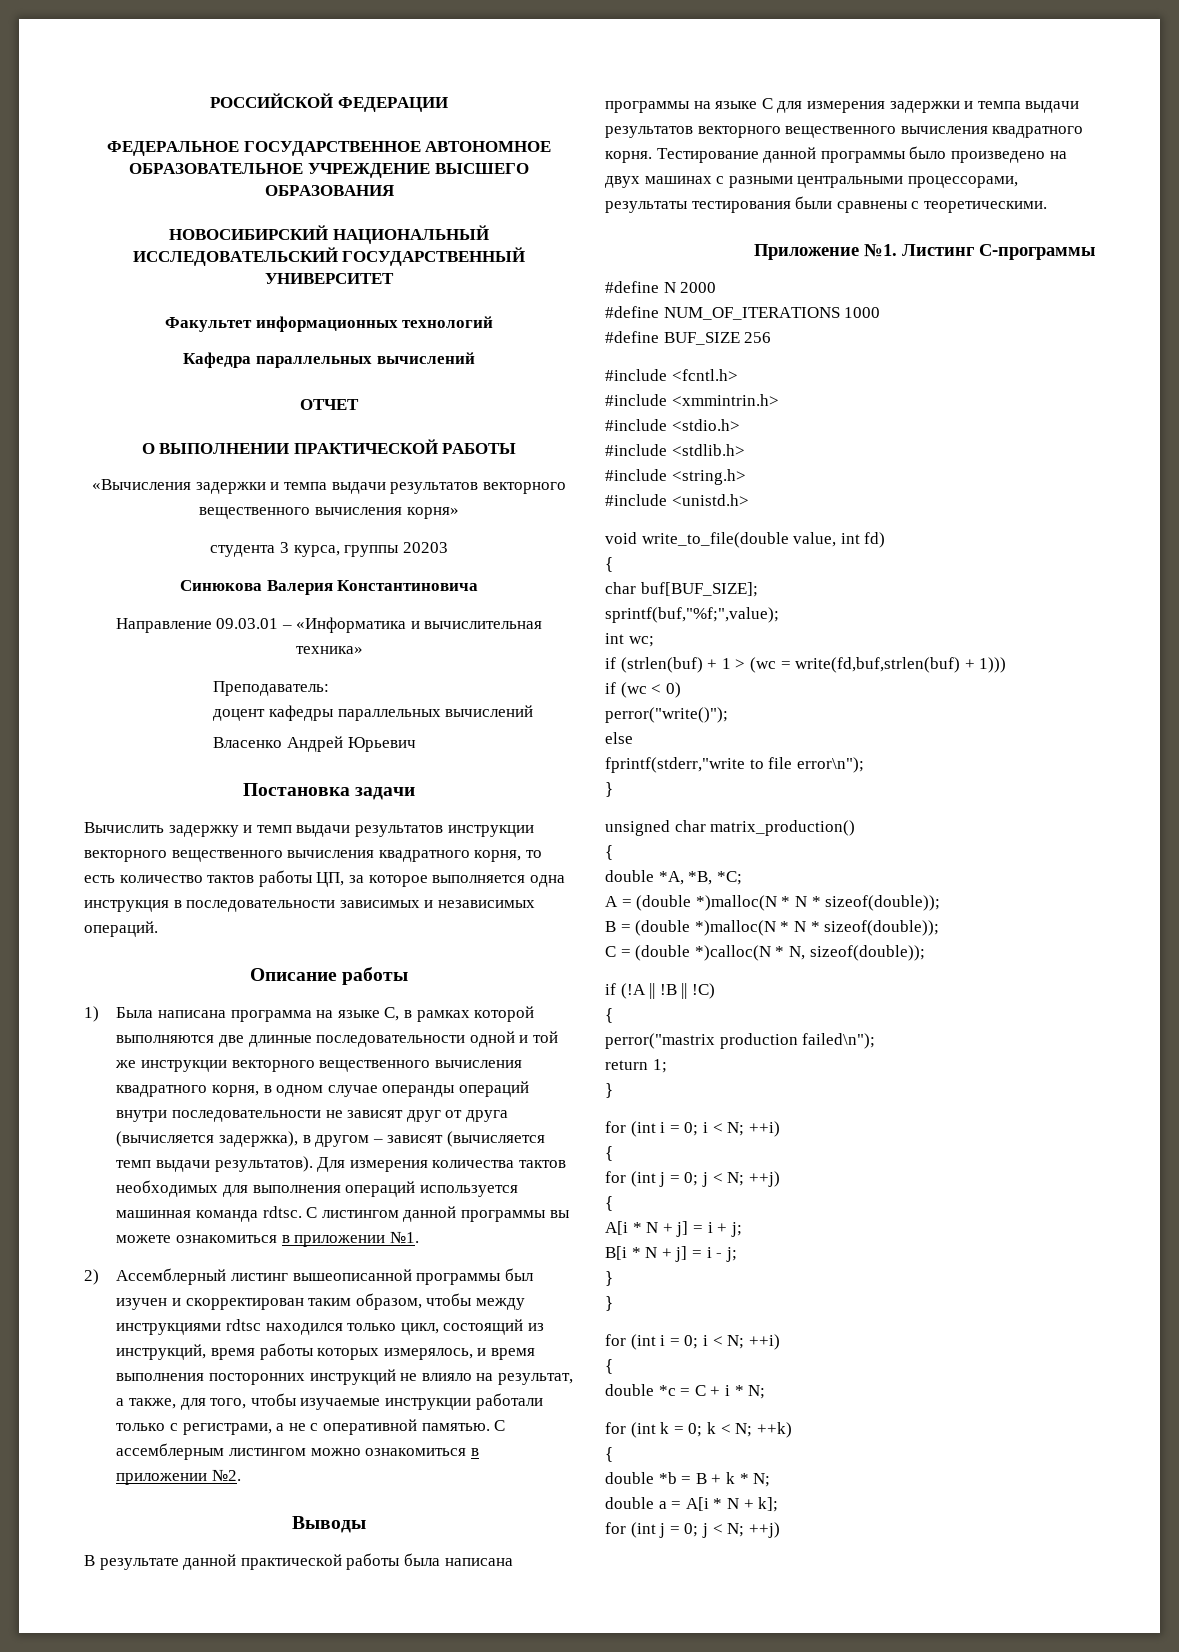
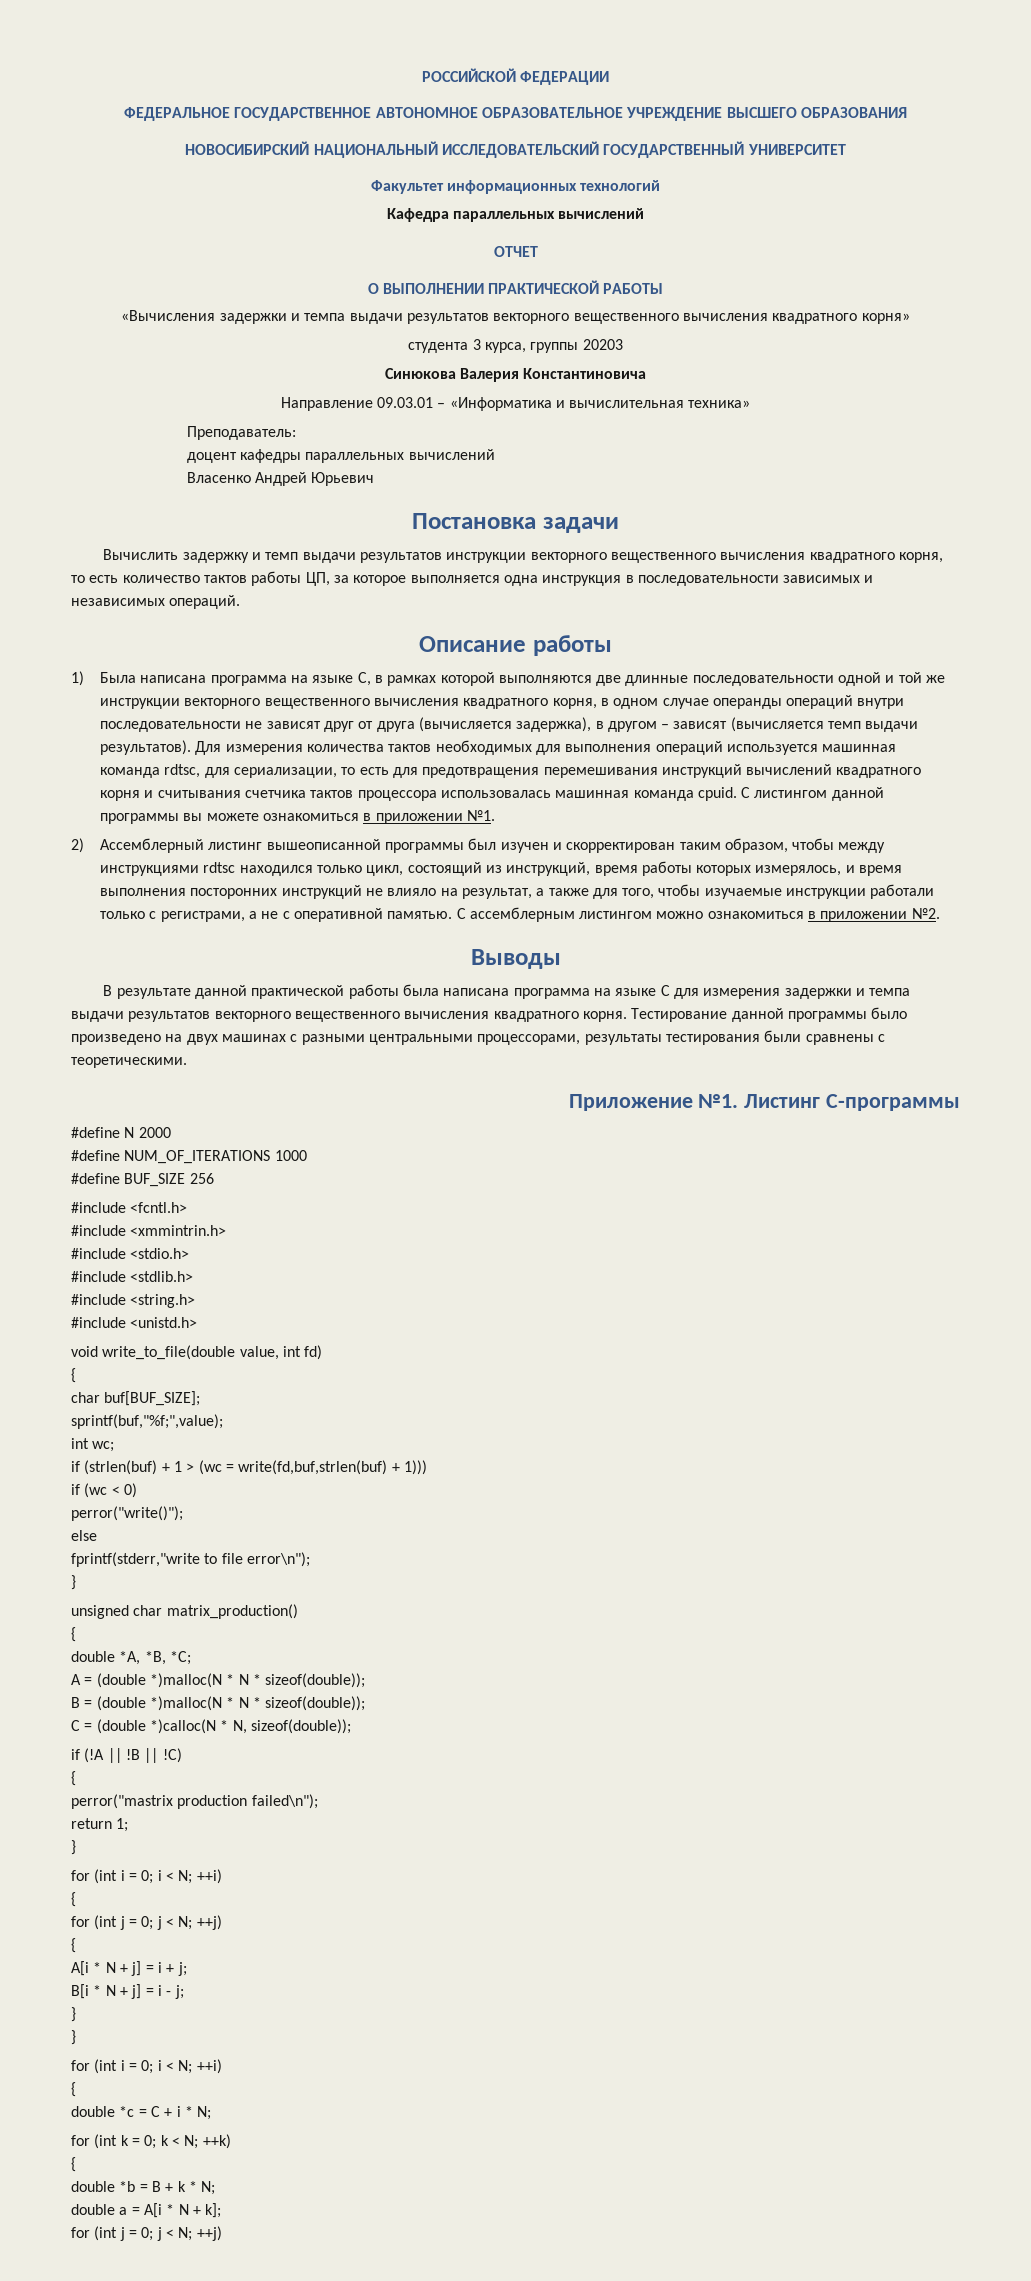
- «Вычисления задержки и темпа выдачи результатов векторного вещественного вычисления корня»
+ «Вычисления задержки и темпа выдачи результатов векторного вещественного вычисления квадратного корня»
- Для измерения количества тактов необходимых для выполнения операций используется машинная команда rdtsc.
+ Для измерения количества тактов необходимых для выполнения операций используется машинная команда rdtsc, для сериализации, то есть для предотвращения перемешивания инструкций вычислений квадратного корня и считывания счетчика тактов процессора использовалась машинная команда cpuid.
- 2) Ассемблерный листинг вышеописанной программы был изучен и скорректирован таким образом, чтобы между инструкциями rdtsc находился только цикл, состоящий из инструкций, время работы которых измерялось, и время выполнения посторонних инструкций не влияло на результат, а также, для того, чтобы изучаемые инструкции работали только с регистрами, а не с оперативной памятью.
+ 2) Ассемблерный листинг вышеописанной программы был изучен и скорректирован таким образом, чтобы между инструкциями rdtsc находился только цикл, состоящий из инструкций, время работы которых измерялось, и время выполнения посторонних инструкций не влияло на результат, а также для того, чтобы изучаемые инструкции работали только с регистрами, а не с оперативной памятью.
- В результате данной практической работы была написана программы на языке C для измерения задержки и темпа выдачи результатов векторного вещественного вычисления квадратного корня.
+ В результате данной практической работы была написана программа на языке C для измерения задержки и темпа выдачи результатов векторного вещественного вычисления квадратного корня.

